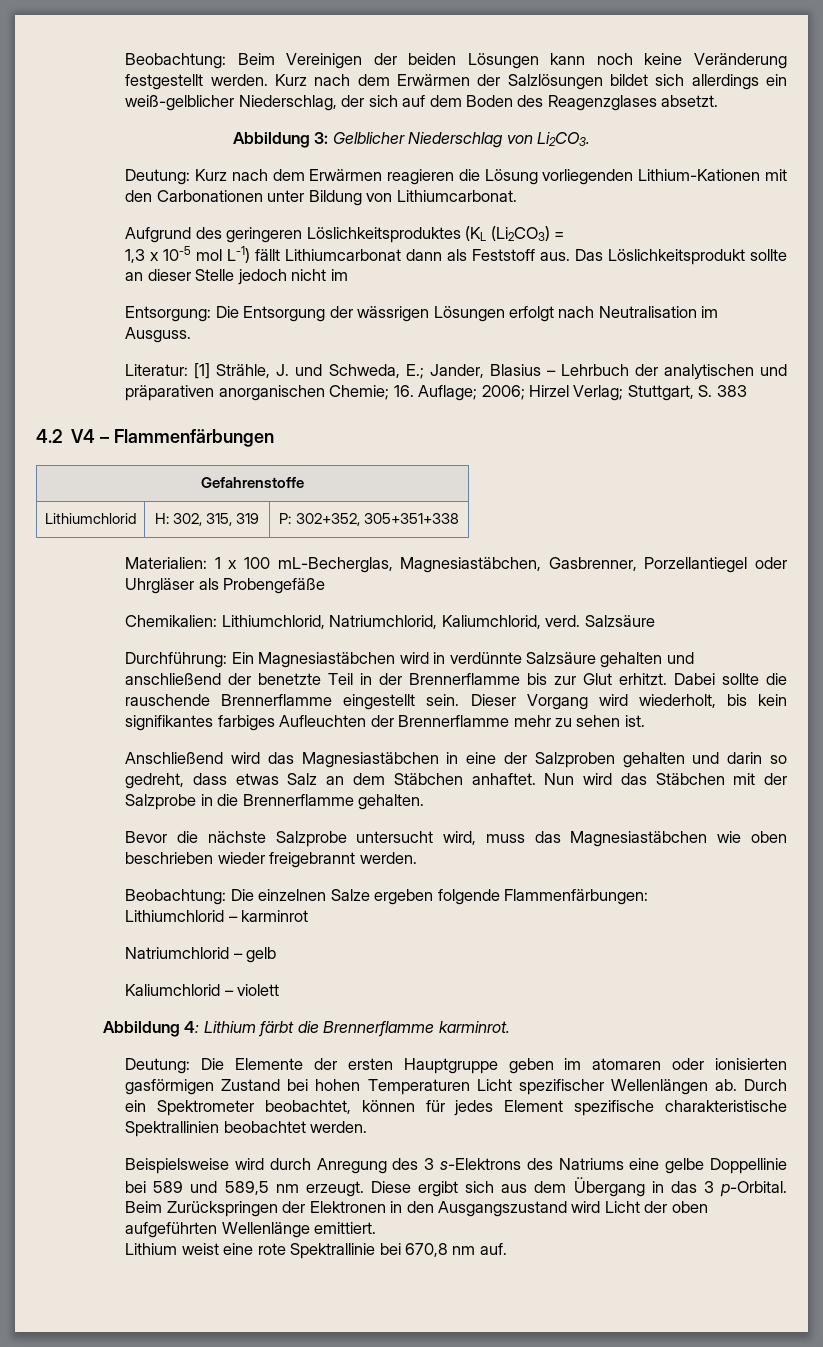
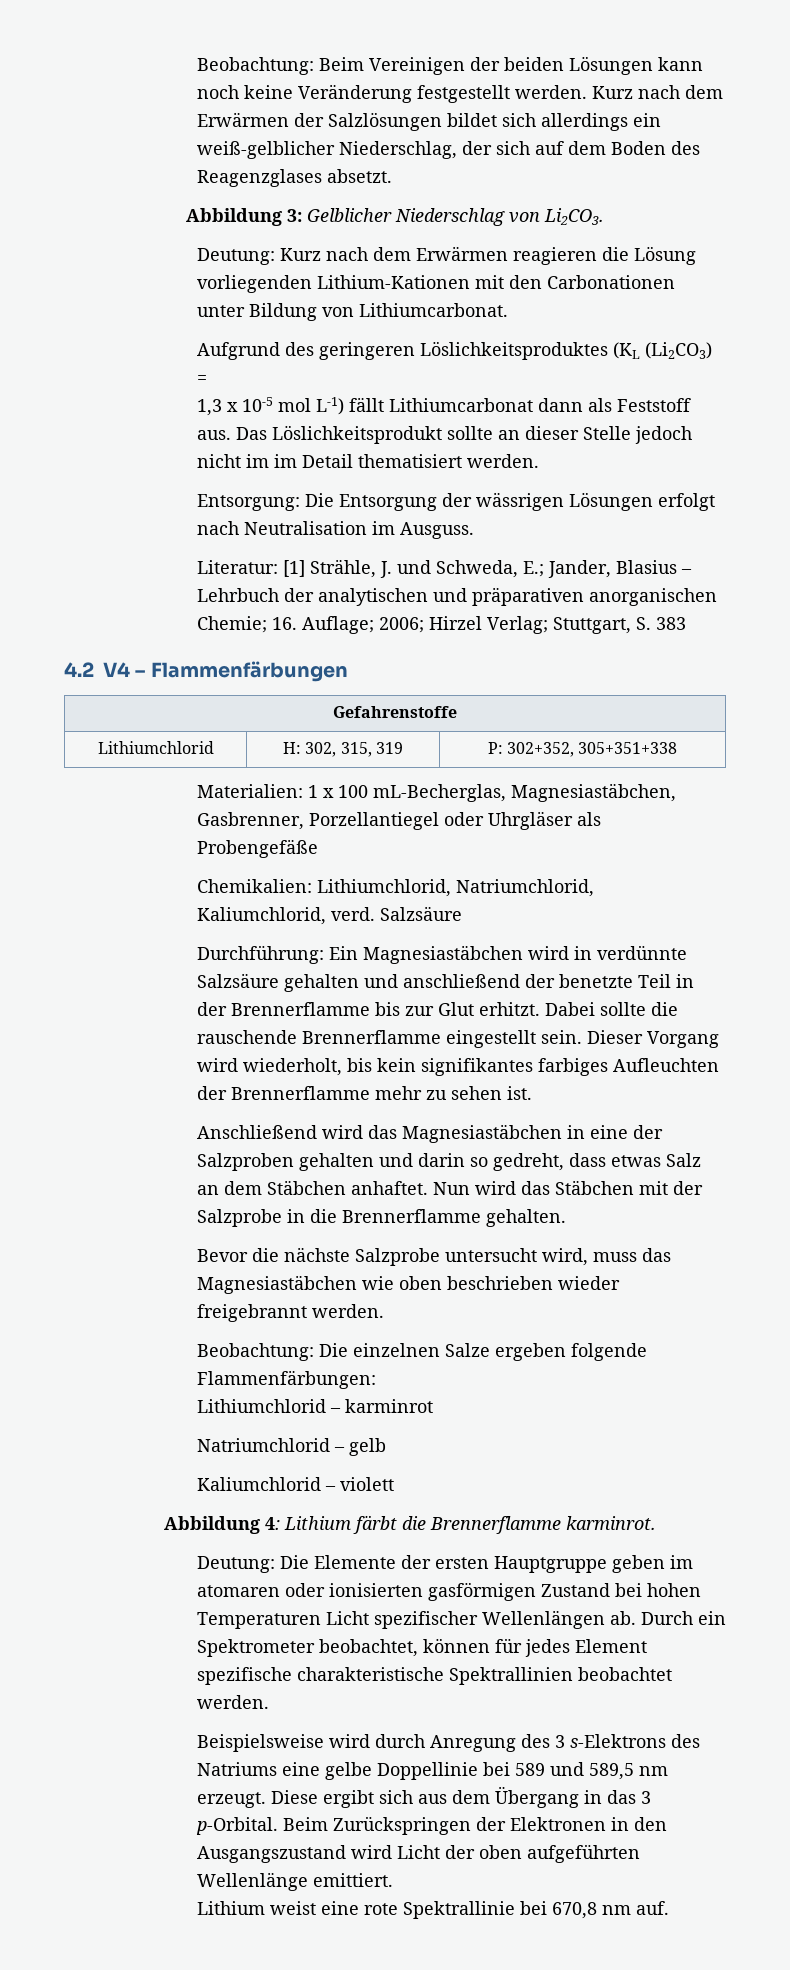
- Das Löslichkeitsprodukt sollte an dieser Stelle jedoch nicht im
+ Das Löslichkeitsprodukt sollte an dieser Stelle jedoch nicht im im Detail thematisiert werden.

